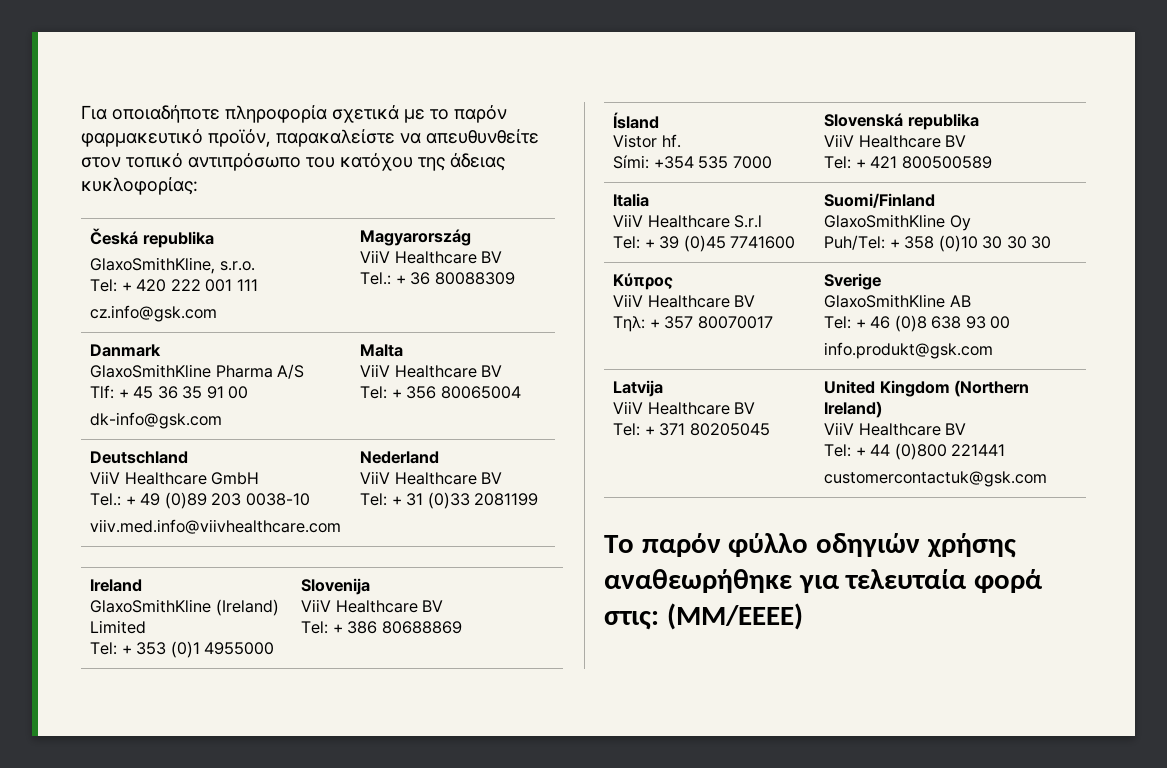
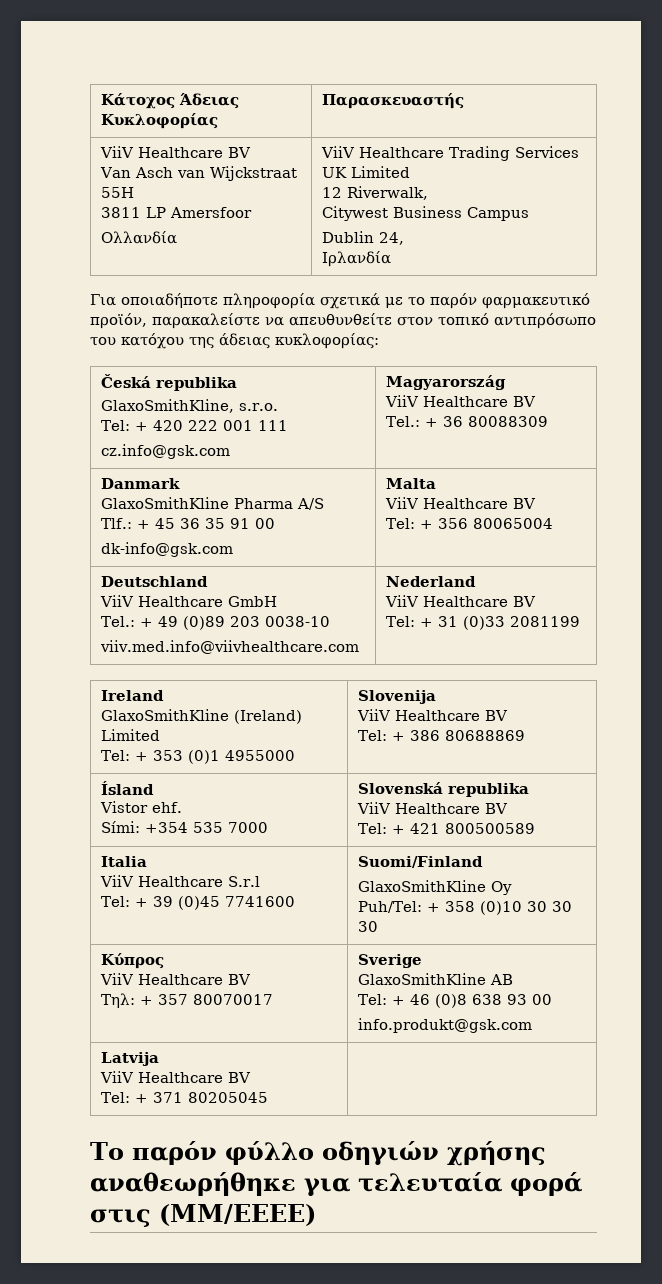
+ Κάτοχος Άδειας Κυκλοφορίας | Παρασκευαστής
+ ViiV Healthcare BV
+ Van Asch van Wijckstraat 55H
+ 3811 LP Amersfoor
+ Ολλανδία | ViiV Healthcare Trading Services UK Limited
+ 12 Riverwalk,
+ Citywest Business Campus
+ Dublin 24,
+ Ιρλανδία
  Danmark
  GlaxoSmithKline Pharma A/S
- Tlf: + 45 36 35 91 00
+ Tlf.: + 45 36 35 91 00
  Ísland
- Vistor hf.
+ Vistor ehf.
  Latvija
  ViiV Healthcare BV
- Tel: + 371 80205045 | United Kingdom (Northern Ireland)
- ViiV Healthcare BV
- Tel: + 44 (0)800 221441
- customercontactuk@gsk.com
+ Tel: + 371 80205045 |
- Το παρόν φύλλο οδηγιών χρήσης αναθεωρήθηκε για τελευταία φορά στις: (ΜΜ/ΕΕΕΕ)
+ Το παρόν φύλλο οδηγιών χρήσης αναθεωρήθηκε για τελευταία φορά στις (ΜΜ/ΕΕΕΕ)

